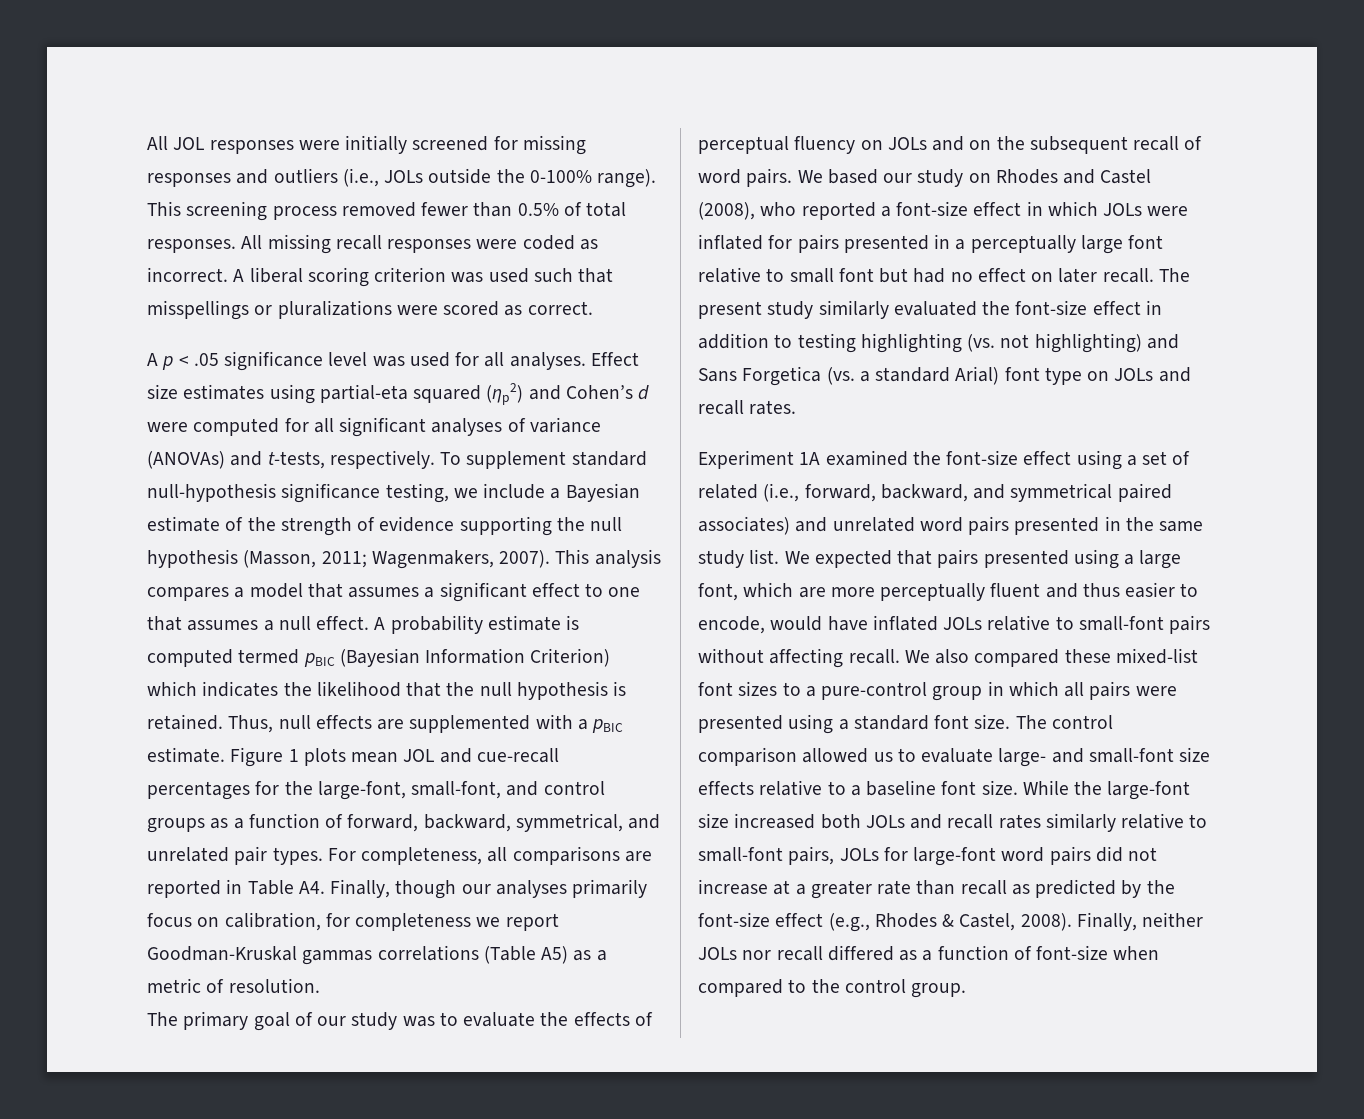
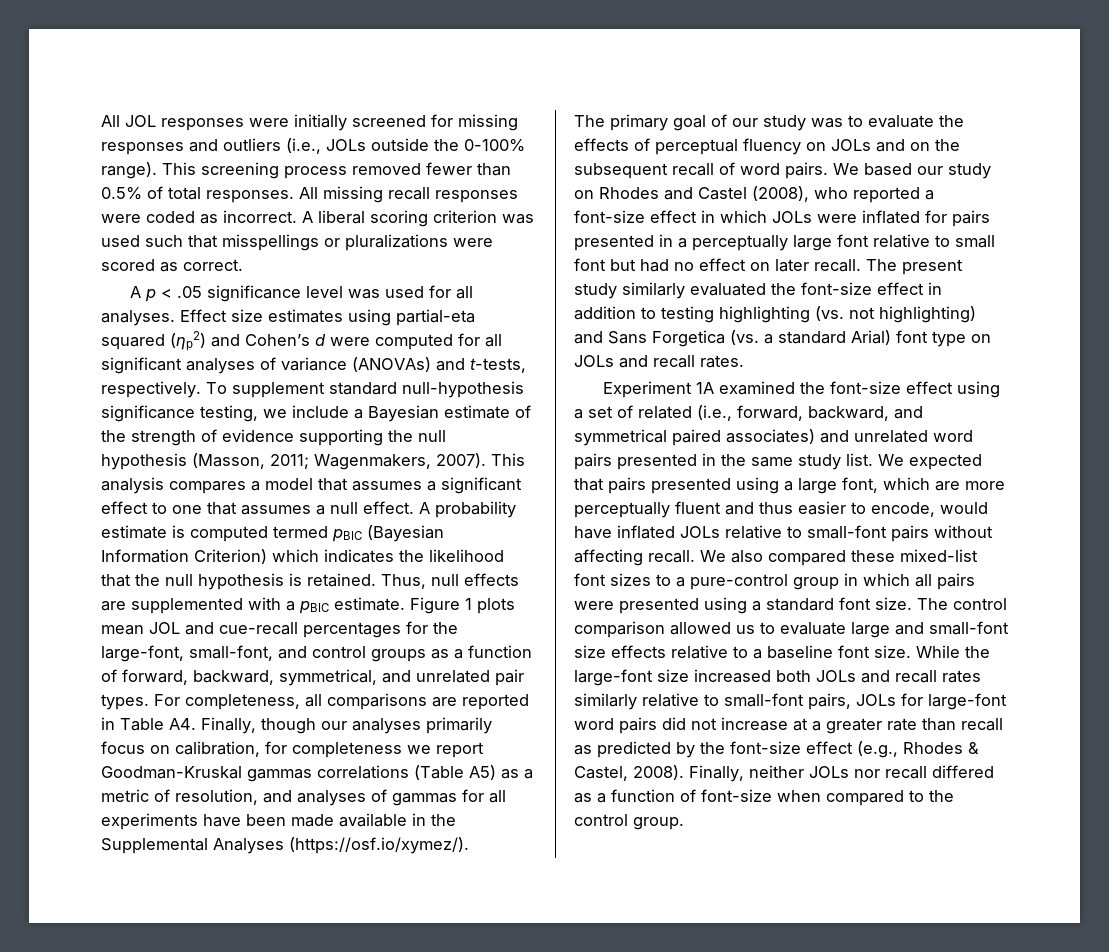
- For completeness, all comparisons are reported in Table A4. Finally, though our analyses primarily focus on calibration, for completeness we report Goodman-Kruskal gammas correlations (Table A5) as a metric of resolution.
+ For completeness, all comparisons are reported in Table A4. Finally, though our analyses primarily focus on calibration, for completeness we report Goodman-Kruskal gammas correlations (Table A5) as a metric of resolution, and analyses of gammas for all experiments have been made available in the Supplemental Analyses (https://osf.io/xymez/).
- The control comparison allowed us to evaluate large- and small-font size effects relative to a baseline font size.
+ The control comparison allowed us to evaluate large and small-font size effects relative to a baseline font size.

